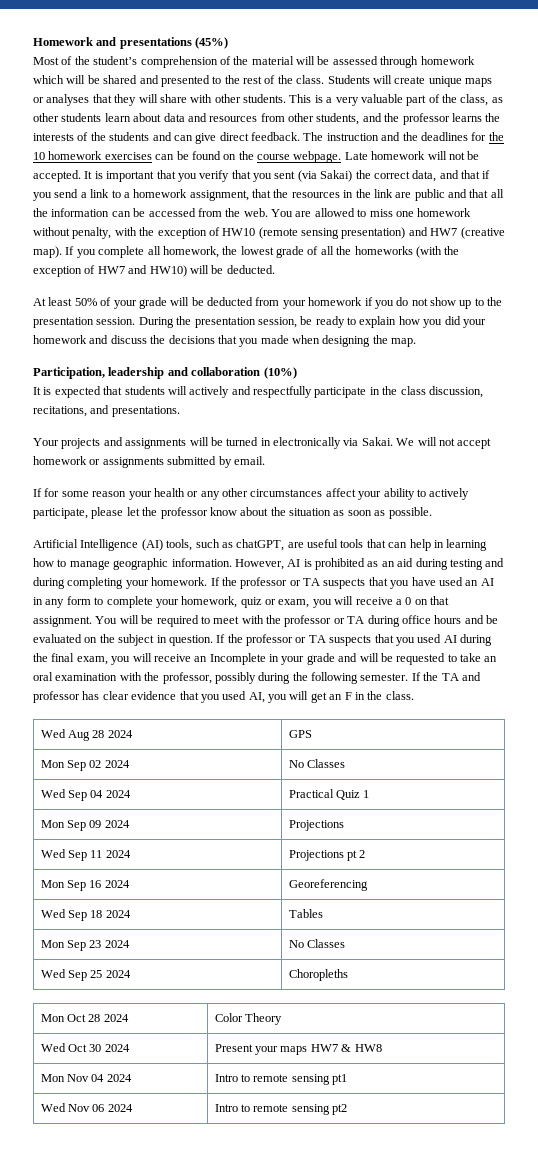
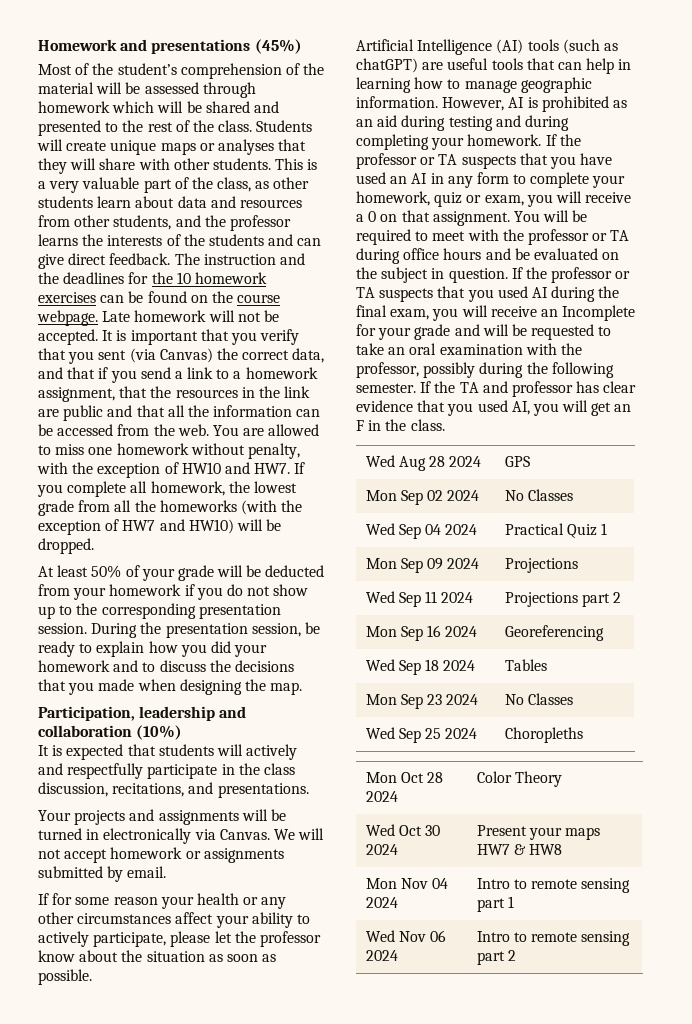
- It is important that you verify that you sent (via Sakai) the correct data, and that if you send a link to a homework assignment, that the resources in the link are public and that all the information can be accessed from the web.
+ It is important that you verify that you sent (via Canvas) the correct data, and that if you send a link to a homework assignment, that the resources in the link are public and that all the information can be accessed from the web.
- You are allowed to miss one homework without penalty, with the exception of HW10 (remote sensing presentation) and HW7 (creative map). If you complete all homework, the lowest grade of all the homeworks (with the exception of HW7 and HW10) will be deducted.
+ You are allowed to miss one homework without penalty, with the exception of HW10 and HW7. If you complete all homework, the lowest grade from all the homeworks (with the exception of HW7 and HW10) will be dropped.
- At least 50% of your grade will be deducted from your homework if you do not show up to the presentation session.
+ At least 50% of your grade will be deducted from your homework if you do not show up to the corresponding presentation session.
- During the presentation session, be ready to explain how you did your homework and discuss the decisions that you made when designing the map.
+ During the presentation session, be ready to explain how you did your homework and to discuss the decisions that you made when designing the map.
- Your projects and assignments will be turned in electronically via Sakai.
+ Your projects and assignments will be turned in electronically via Canvas.
- Artificial Intelligence (AI) tools, such as chatGPT, are useful tools that can help in learning how to manage geographic information.
+ Artificial Intelligence (AI) tools (such as chatGPT) are useful tools that can help in learning how to manage geographic information.
- If the professor or TA suspects that you used AI during the final exam, you will receive an Incomplete in your grade and will be requested to take an oral examination with the professor, possibly during the following semester.
+ If the professor or TA suspects that you used AI during the final exam, you will receive an Incomplete for your grade and will be requested to take an oral examination with the professor, possibly during the following semester.
- Wed Sep 11 2024 | Projections pt 2
+ Wed Sep 11 2024 | Projections part 2
- Mon Nov 04 2024 | Intro to remote sensing pt1
+ Mon Nov 04 2024 | Intro to remote sensing part 1
- Wed Nov 06 2024 | Intro to remote sensing pt2
+ Wed Nov 06 2024 | Intro to remote sensing part 2

